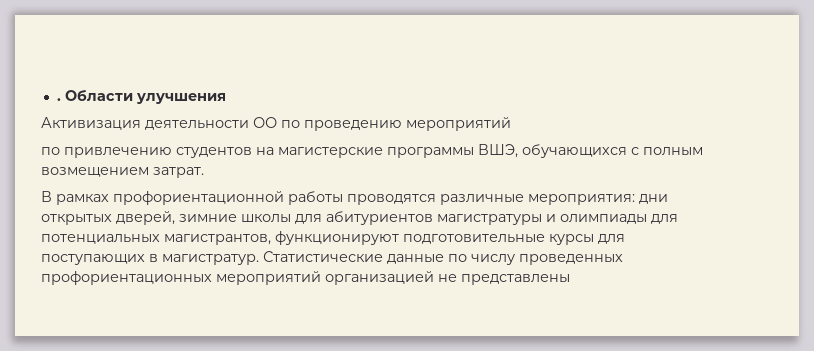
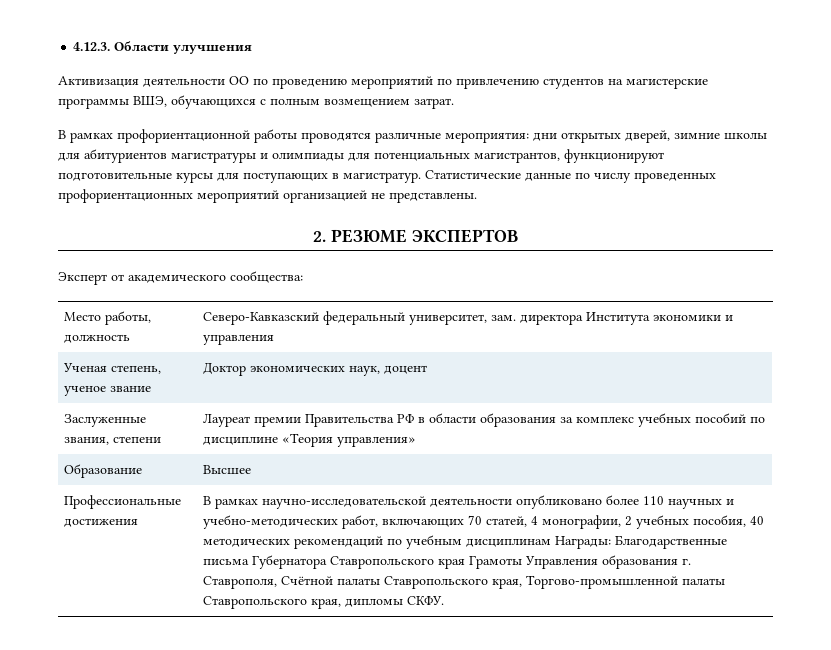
- . Области улучшения
+ 4.12.3. Области улучшения
- Активизация деятельности ОО по проведению мероприятий
- по привлечению студентов на магистерские программы ВШЭ, обучающихся с полным возмещением затрат.
+ Активизация деятельности ОО по проведению мероприятий по привлечению студентов на магистерские программы ВШЭ, обучающихся с полным возмещением затрат.
- Статистические данные по числу проведенных профориентационных мероприятий организацией не представлены
+ Статистические данные по числу проведенных профориентационных мероприятий организацией не представлены.
+ 2. РЕЗЮМЕ ЭКСПЕРТОВ
+ Эксперт от академического сообщества:
+ Место работы, должность | Северо-Кавказский федеральный университет, зам. директора Института экономики и управления
+ Ученая степень, ученое звание | Доктор экономических наук, доцент
+ Заслуженные звания, степени | Лауреат премии Правительства РФ в области образования за комплекс учебных пособий по дисциплине «Теория управления»
+ Образование | Высшее
+ Профессиональные достижения | В рамках научно-исследовательской деятельности опубликовано более 110 научных и учебно-методических работ, включающих 70 статей, 4 монографии, 2 учебных пособия, 40 методических рекомендаций по учебным дисциплинам Награды: Благодарственные письма Губернатора Ставропольского края Грамоты Управления образования г. Ставрополя, Счётной палаты Ставропольского края, Торгово-промышленной палаты Ставропольского края, дипломы СКФУ.

